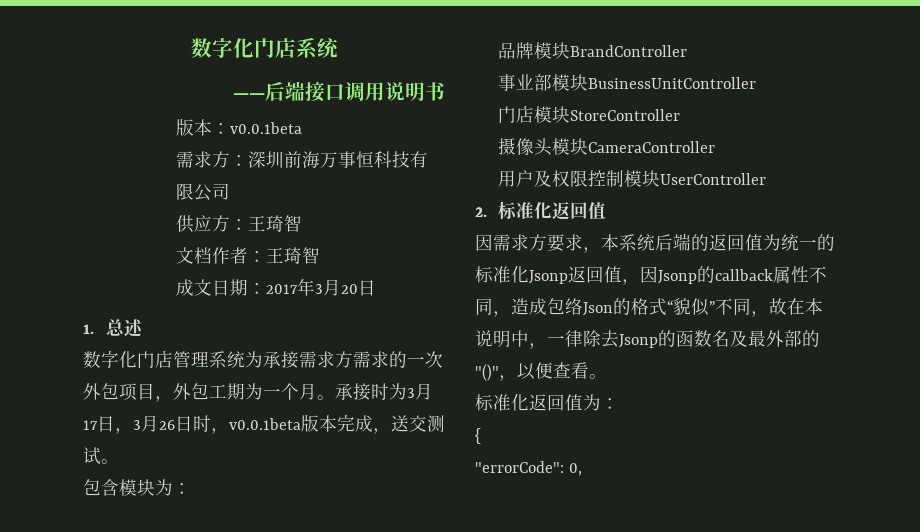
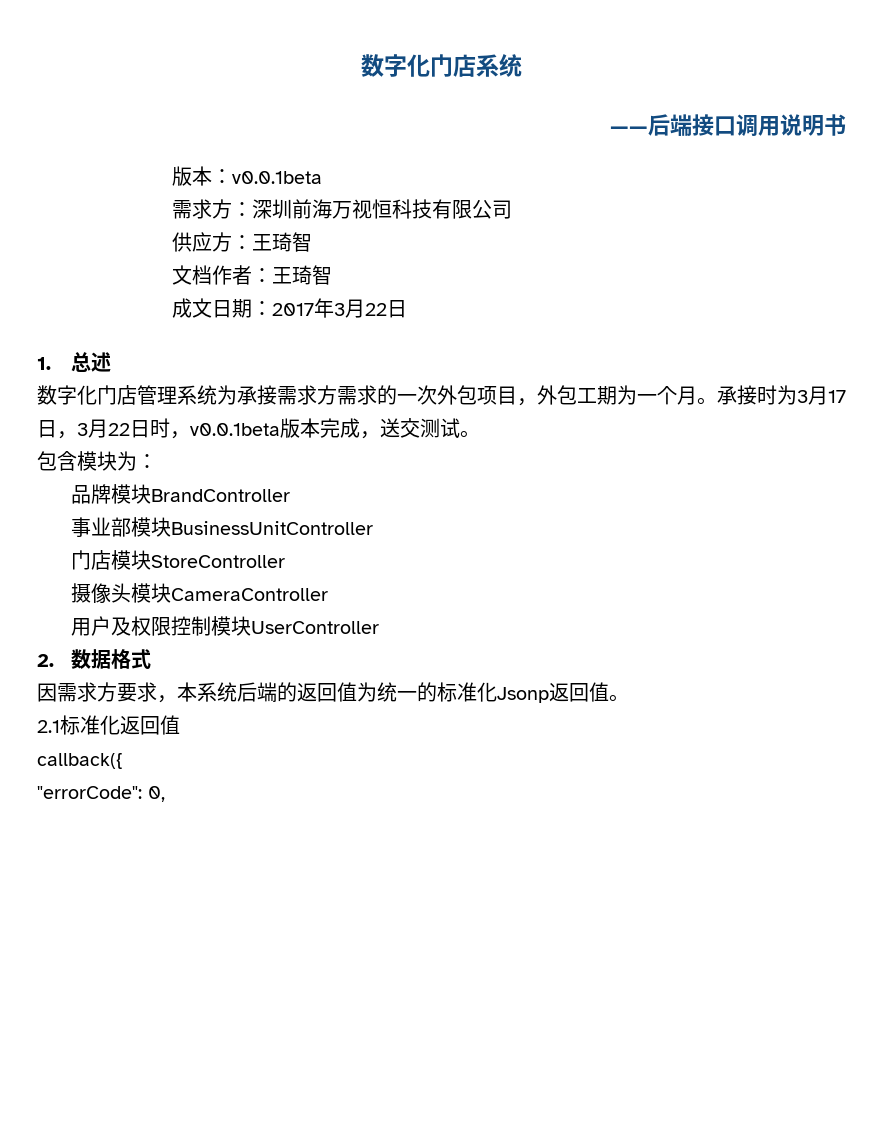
- 需求方：深圳前海万事恒科技有限公司
+ 需求方：深圳前海万视恒科技有限公司
- 成文日期：2017年3月20日
+ 成文日期：2017年3月22日
- 承接时为3月17日，3月26日时，v0.0.1beta版本完成，送交测试。
+ 承接时为3月17日，3月22日时，v0.0.1beta版本完成，送交测试。
- 2.标准化返回值
+ 2.数据格式
- 因需求方要求，本系统后端的返回值为统一的标准化Jsonp返回值，因Jsonp的callback属性不同，造成包络Json的格式“貌似”不同，故在本说明中，一律除去Jsonp的函数名及最外部的"()"，以便查看。
- 标准化返回值为：
- {
+ 因需求方要求，本系统后端的返回值为统一的标准化Jsonp返回值。
+ 2.1标准化返回值
+ callback({

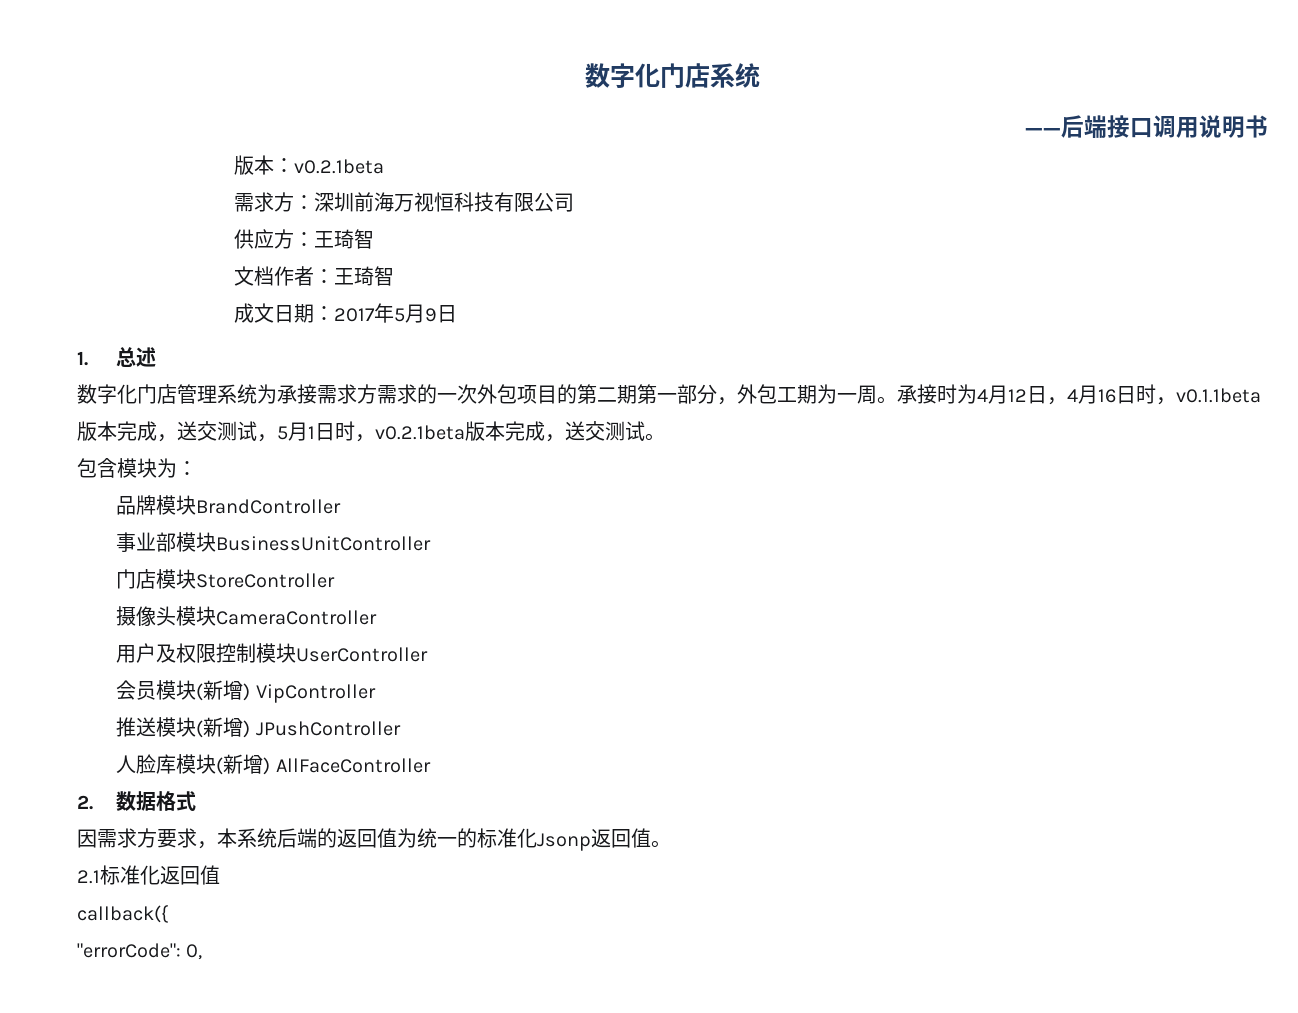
- 版本：v0.0.1beta
+ 版本：v0.2.1beta
- 成文日期：2017年3月22日
+ 成文日期：2017年5月9日
- 数字化门店管理系统为承接需求方需求的一次外包项目，外包工期为一个月。
+ 数字化门店管理系统为承接需求方需求的一次外包项目的第二期第一部分，外包工期为一周。
- 承接时为3月17日，3月22日时，v0.0.1beta版本完成，送交测试。
+ 承接时为4月12日，4月16日时，v0.1.1beta版本完成，送交测试，5月1日时，v0.2.1beta版本完成，送交测试。
+ 会员模块(新增) VipController
+ 推送模块(新增) JPushController
+ 人脸库模块(新增) AllFaceController

